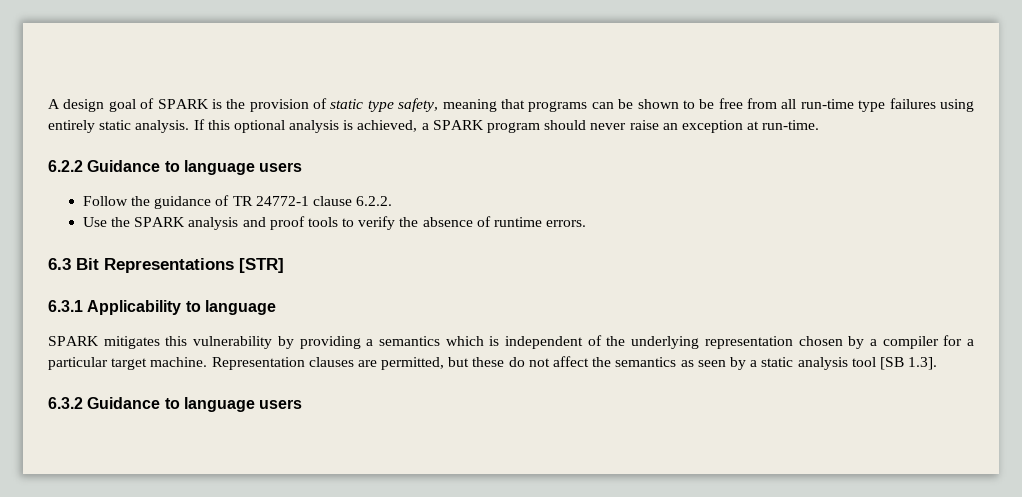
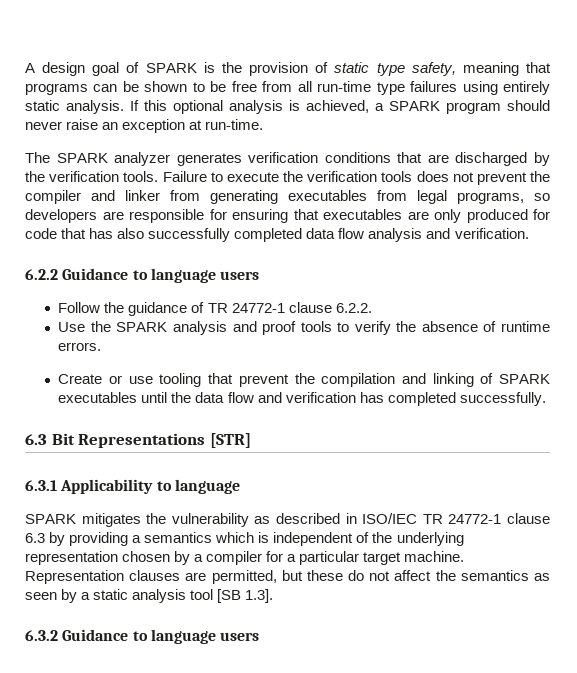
+ The SPARK analyzer generates verification conditions that are discharged by the verification tools. Failure to execute the verification tools does not prevent the compiler and linker from generating executables from legal programs, so developers are responsible for ensuring that executables are only produced for code that has also successfully completed data flow analysis and verification.
+ Create or use tooling that prevent the compilation and linking of SPARK executables until the data flow and verification has completed successfully.
- SPARK mitigates this vulnerability by providing a semantics which is independent of the underlying representation chosen by a compiler for a particular target machine.
+ SPARK mitigates the vulnerability as described in ISO/IEC TR 24772-1 clause 6.3 by providing a semantics which is independent of the underlying representation chosen by a compiler for a particular target machine.

